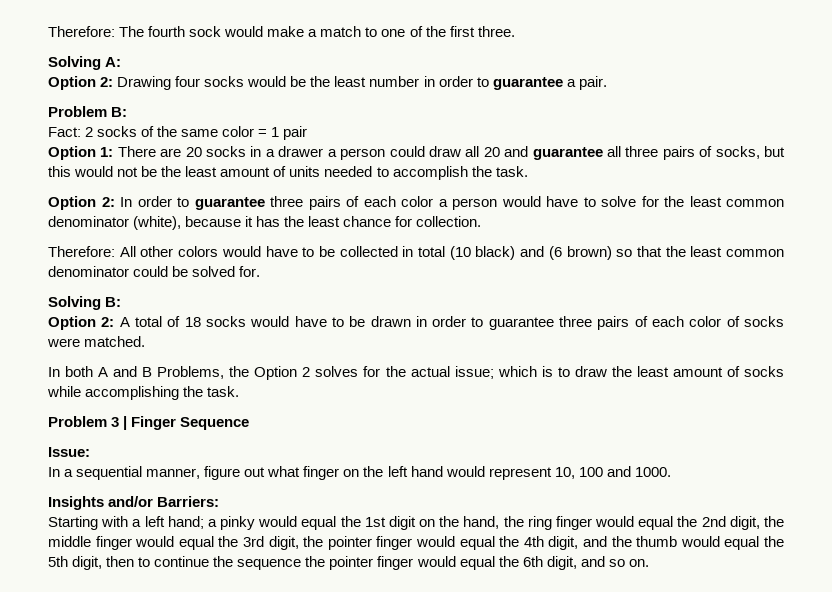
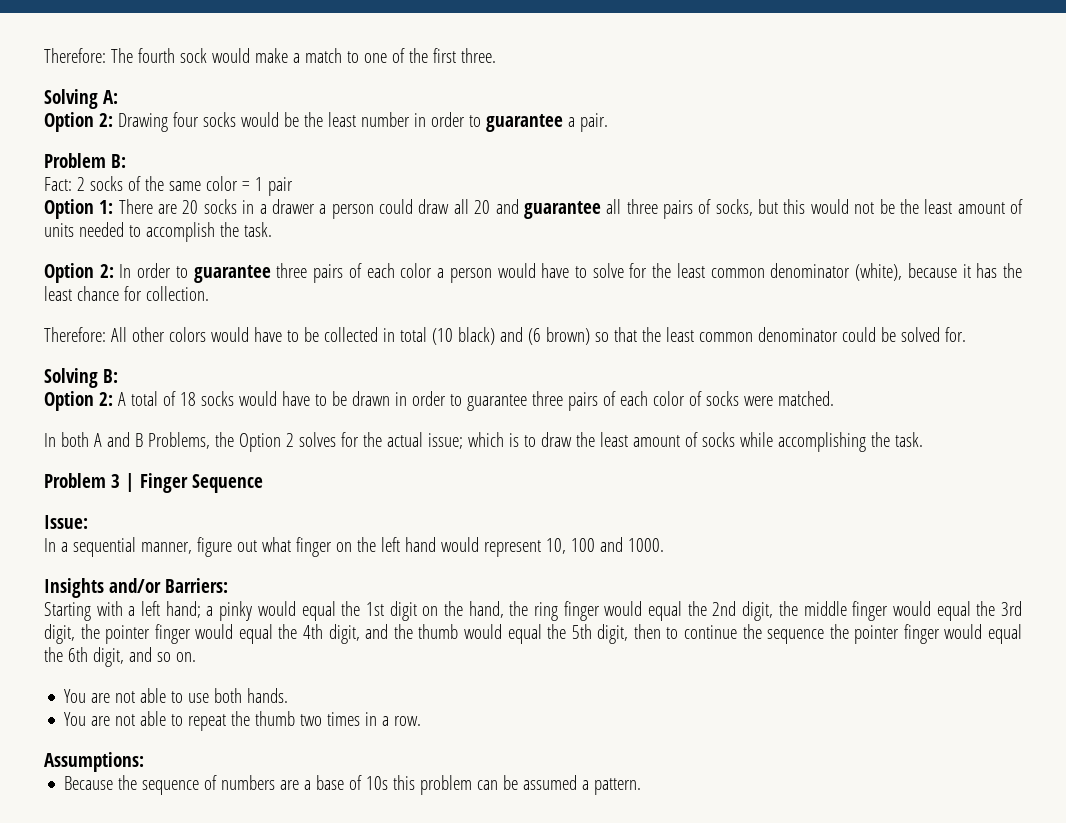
+ You are not able to use both hands.
+ You are not able to repeat the thumb two times in a row.
+ Assumptions:
+ Because the sequence of numbers are a base of 10s this problem can be assumed a pattern.

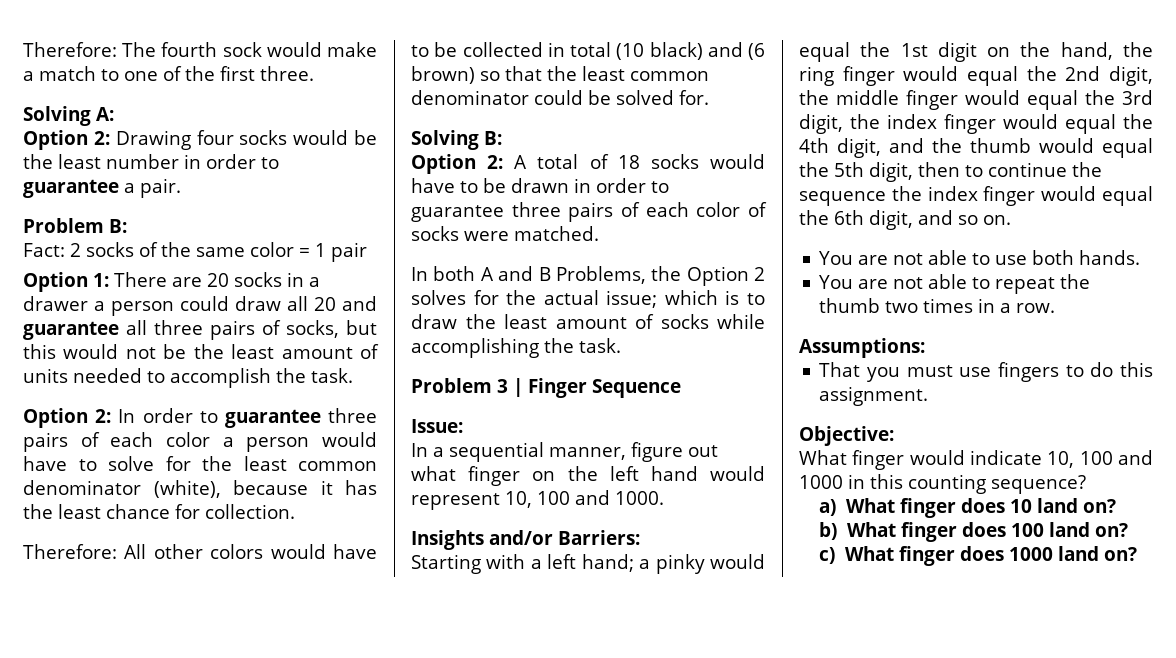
- a pinky would equal the 1st digit on the hand, the ring finger would equal the 2nd digit, the middle finger would equal the 3rd digit, the pointer finger would equal the 4th digit, and the thumb would equal the 5th digit, then to continue the sequence the pointer finger would equal the 6th digit, and so on.
+ a pinky would equal the 1st digit on the hand, the ring finger would equal the 2nd digit, the middle finger would equal the 3rd digit, the index finger would equal the 4th digit, and the thumb would equal the 5th digit, then to continue the sequence the index finger would equal the 6th digit, and so on.
- Because the sequence of numbers are a base of 10s this problem can be assumed a pattern.
+ That you must use fingers to do this assignment.
+ Objective:
+ What finger would indicate 10, 100 and 1000 in this counting sequence?
+ a) What finger does 10 land on?
+ b) What finger does 100 land on?
+ c) What finger does 1000 land on?

